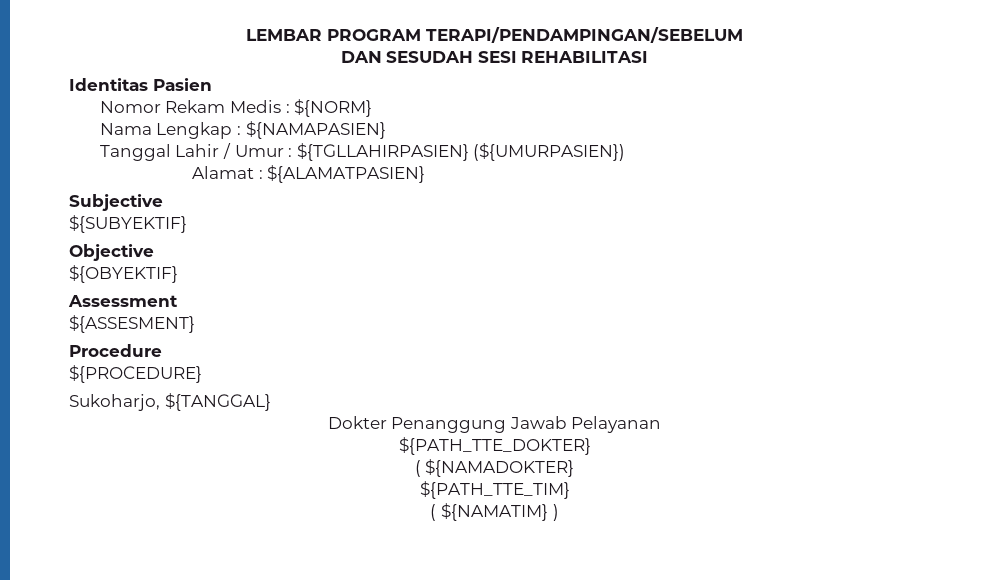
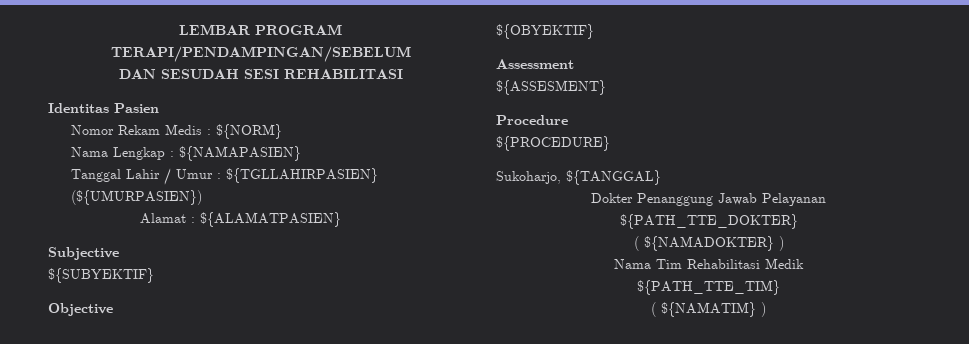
- ( ${NAMADOKTER}
+ ( ${NAMADOKTER} )
+ Nama Tim Rehabilitasi Medik

